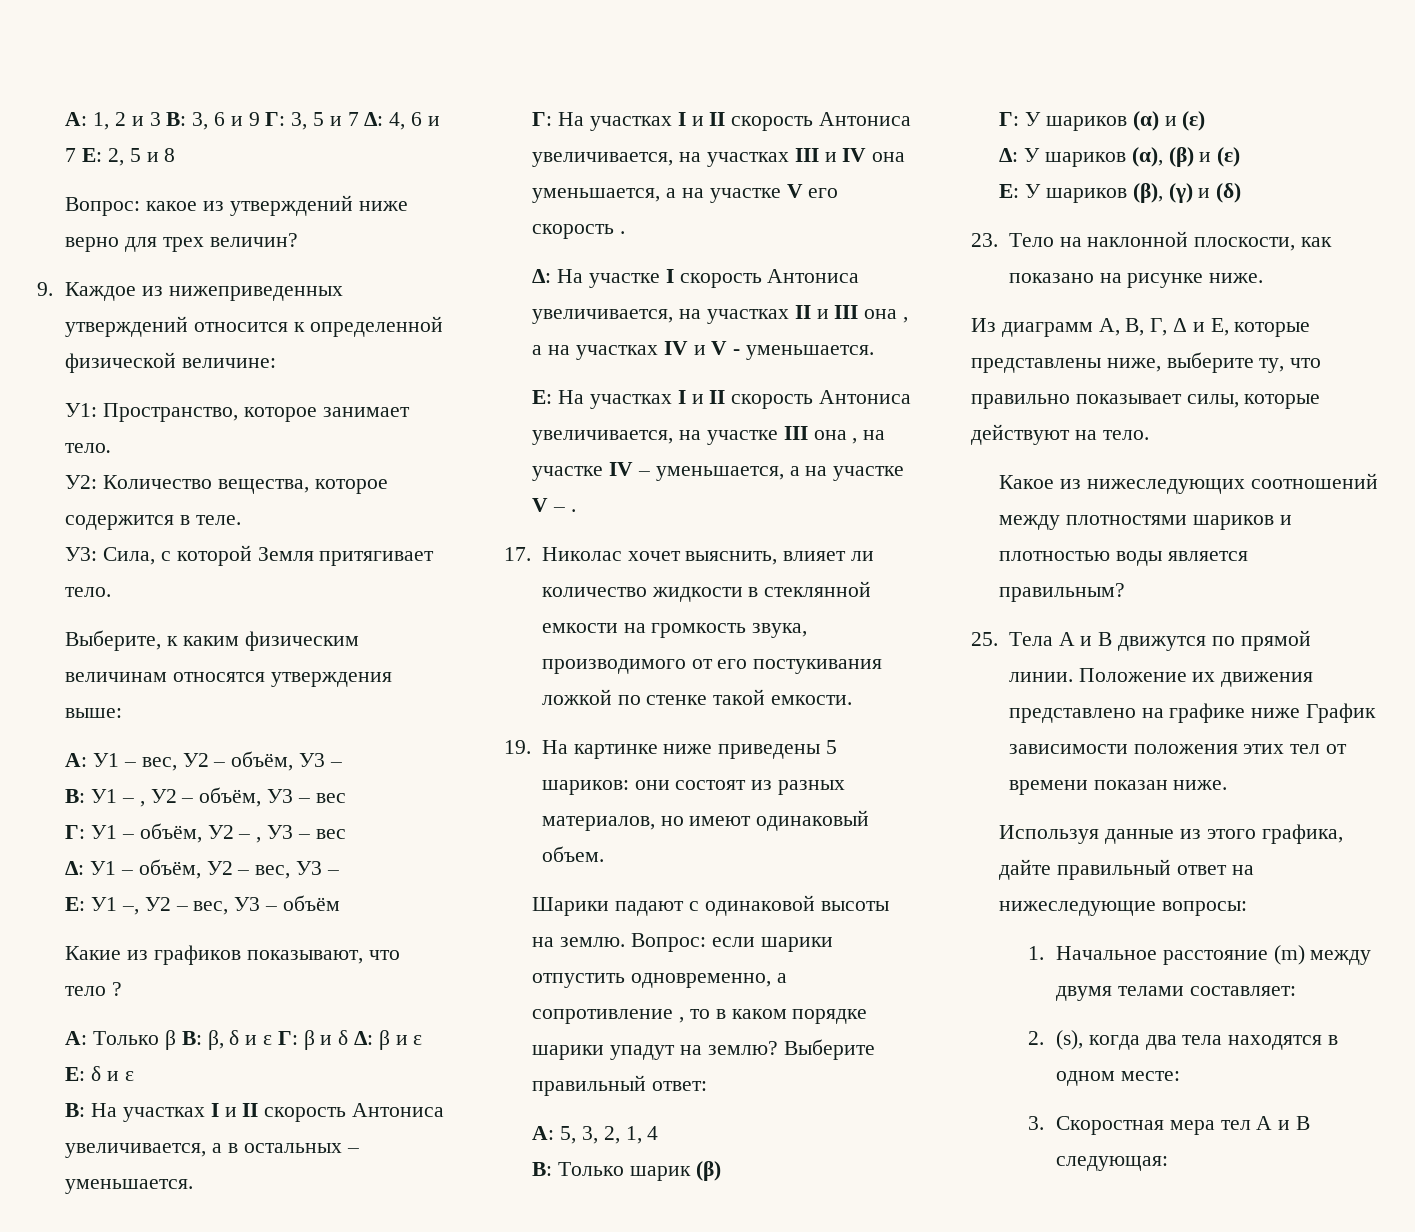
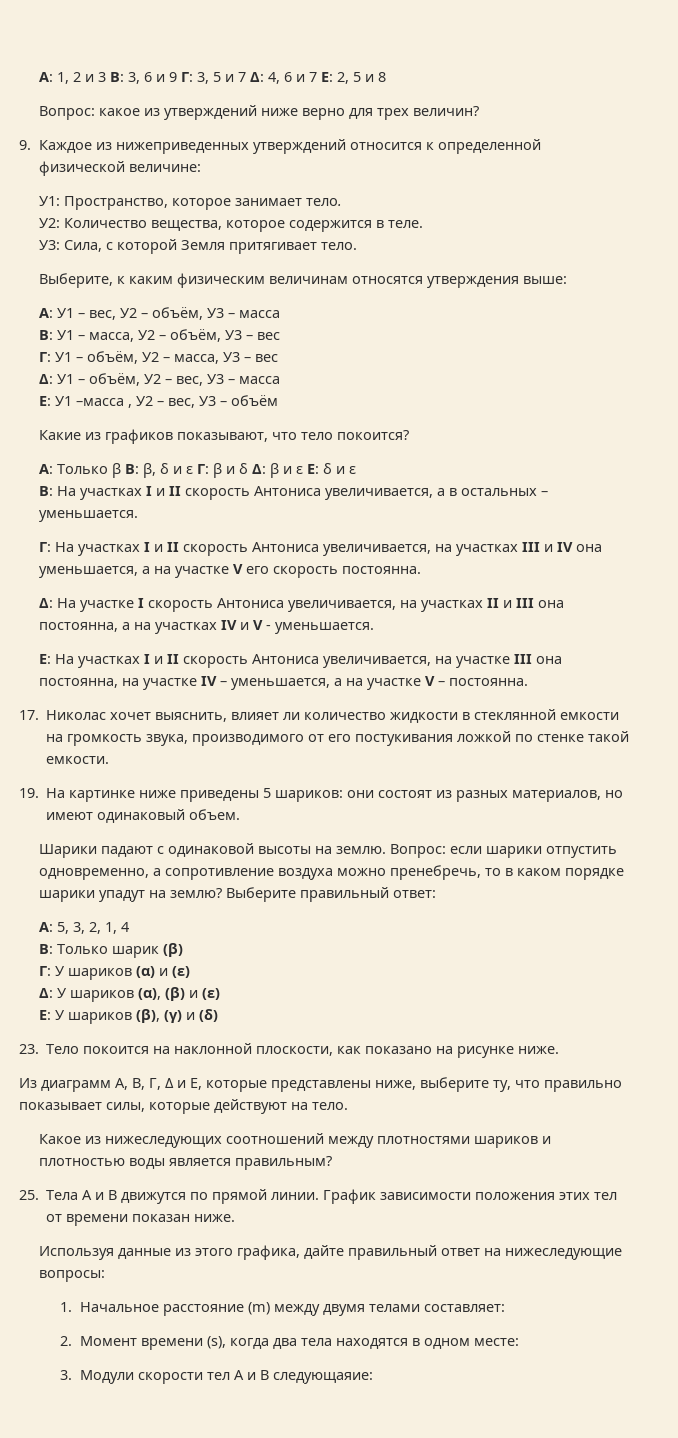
- Α: У1 – вес, У2 – объём, У3 –
+ Α: У1 – вес, У2 – объём, У3 – масса
- Β: У1 – , У2 – объём, У3 – вес
+ Β: У1 – масса, У2 – объём, У3 – вес
- Γ: У1 – объём, У2 – , У3 – вес
+ Γ: У1 – объём, У2 – масса, У3 – вес
- Δ: У1 – объём, У2 – вес, У3 –
+ Δ: У1 – объём, У2 – вес, У3 – масса
- Ε: У1 –, У2 – вес, У3 – объём
+ Ε: У1 –масса , У2 – вес, У3 – объём
- Какие из графиков показывают, что тело ?
+ Какие из графиков показывают, что тело покоится?
- Γ: На участках Ι и ΙΙ скорость Антониса увеличивается, на участках ΙΙΙ и IV она уменьшается, а на участке V его скорость .
+ Γ: На участках Ι и ΙΙ скорость Антониса увеличивается, на участках ΙΙΙ и IV она уменьшается, а на участке V его скорость постоянна.
- Δ: На участке Ι скорость Антониса увеличивается, на участках ΙΙ и ΙΙΙ она , а на участках IV и V - уменьшается.
+ Δ: На участке Ι скорость Антониса увеличивается, на участках ΙΙ и ΙΙΙ она постоянна, а на участках IV и V - уменьшается.
- Ε: На участках Ι и ΙΙ скорость Антониса увеличивается, на участке ΙΙΙ она , на участке IV – уменьшается, а на участке V – .
+ Ε: На участках Ι и ΙΙ скорость Антониса увеличивается, на участке ΙΙΙ она постоянна, на участке IV – уменьшается, а на участке V – постоянна.
- Вопрос: если шарики отпустить одновременно, а сопротивление , то в каком порядке шарики упадут на землю?
+ Вопрос: если шарики отпустить одновременно, а сопротивление воздуха можно пренебречь, то в каком порядке шарики упадут на землю?
- 23. Тело на наклонной плоскости, как показано на рисунке ниже.
+ 23. Тело покоится на наклонной плоскости, как показано на рисунке ниже.
- Положение их движения представлено на графике ниже График зависимости положения этих тел от времени показан ниже.
+ График зависимости положения этих тел от времени показан ниже.
- 2. (s), когда два тела находятся в одном месте:
+ 2. Момент времени (s), когда два тела находятся в одном месте:
- 3. Скоростная мера тел Α и Β следующая:
+ 3. Модули скорости тел Α и Β следующаяие:

